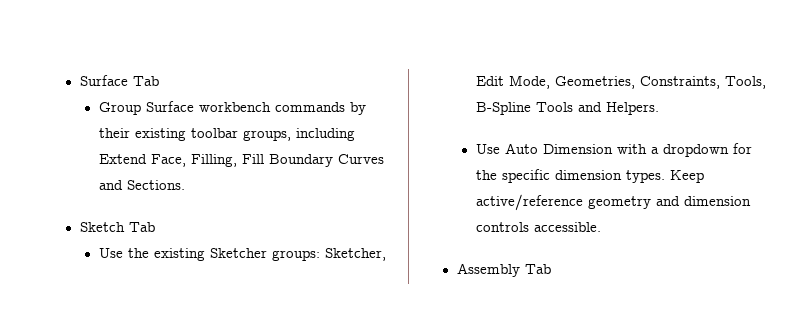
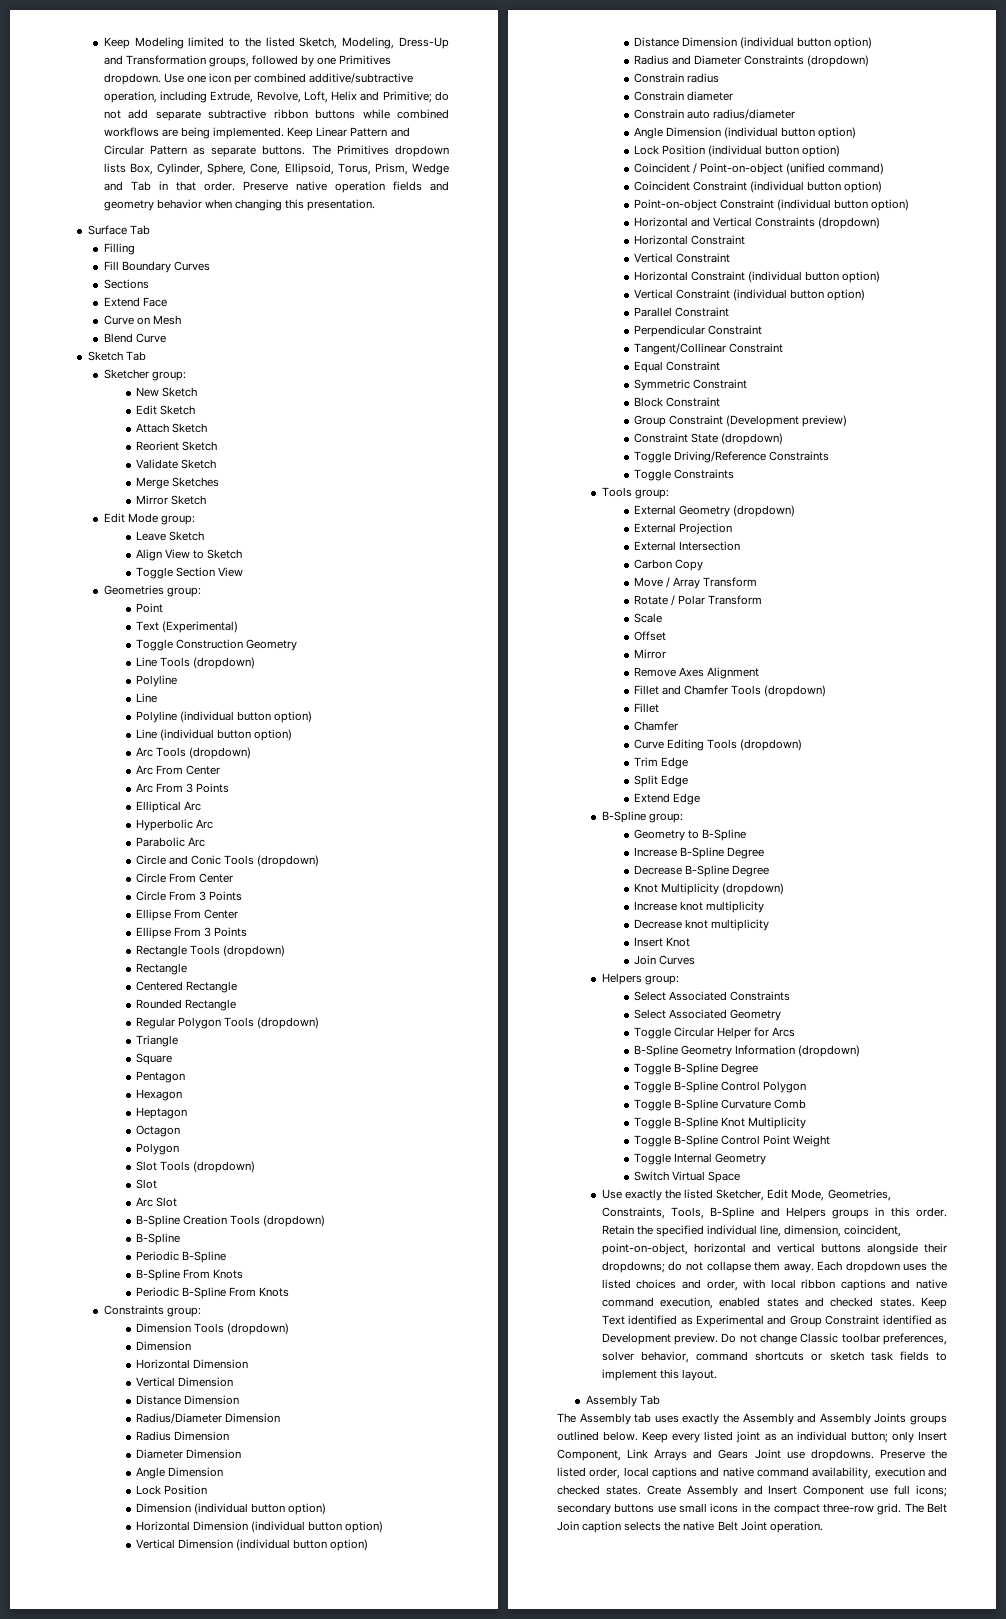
+ Keep Modeling limited to the listed Sketch, Modeling, Dress-Up and Transformation groups, followed by one Primitives dropdown. Use one icon per combined additive/subtractive operation, including Extrude, Revolve, Loft, Helix and Primitive; do not add separate subtractive ribbon buttons while combined workflows are being implemented. Keep Linear Pattern and Circular Pattern as separate buttons. The Primitives dropdown lists Box, Cylinder, Sphere, Cone, Ellipsoid, Torus, Prism, Wedge and Tab in that order. Preserve native operation fields and geometry behavior when changing this presentation.
  Surface Tab
- Group Surface workbench commands by their existing toolbar groups, including Extend Face, Filling, Fill Boundary Curves and Sections.
+ Filling
+ Fill Boundary Curves
+ Sections
+ Extend Face
+ Curve on Mesh
+ Blend Curve
  Sketch Tab
- Use the existing Sketcher groups: Sketcher, Edit Mode, Geometries, Constraints, Tools, B-Spline Tools and Helpers.
- Use Auto Dimension with a dropdown for the specific dimension types. Keep active/reference geometry and dimension controls accessible.
+ Sketcher group:
+ New Sketch
+ Edit Sketch
+ Attach Sketch
+ Reorient Sketch
+ Validate Sketch
+ Merge Sketches
+ Mirror Sketch
+ Edit Mode group:
+ Leave Sketch
+ Align View to Sketch
+ Toggle Section View
+ Geometries group:
+ Point
+ Text (Experimental)
+ Toggle Construction Geometry
+ Line Tools (dropdown)
+ Polyline
+ Line
+ Polyline (individual button option)
+ Line (individual button option)
+ Arc Tools (dropdown)
+ Arc From Center
+ Arc From 3 Points
+ Elliptical Arc
+ Hyperbolic Arc
+ Parabolic Arc
+ Circle and Conic Tools (dropdown)
+ Circle From Center
+ Circle From 3 Points
+ Ellipse From Center
+ Ellipse From 3 Points
+ Rectangle Tools (dropdown)
+ Rectangle
+ Centered Rectangle
+ Rounded Rectangle
+ Regular Polygon Tools (dropdown)
+ Triangle
+ Square
+ Pentagon
+ Hexagon
+ Heptagon
+ Octagon
+ Polygon
+ Slot Tools (dropdown)
+ Slot
+ Arc Slot
+ B-Spline Creation Tools (dropdown)
+ B-Spline
+ Periodic B-Spline
+ B-Spline From Knots
+ Periodic B-Spline From Knots
+ Constraints group:
+ Dimension Tools (dropdown)
+ Dimension
+ Horizontal Dimension
+ Vertical Dimension
+ Distance Dimension
+ Radius/Diameter Dimension
+ Radius Dimension
+ Diameter Dimension
+ Angle Dimension
+ Lock Position
+ Dimension (individual button option)
+ Horizontal Dimension (individual button option)
+ Vertical Dimension (individual button option)
+ Distance Dimension (individual button option)
+ Radius and Diameter Constraints (dropdown)
+ Constrain radius
+ Constrain diameter
+ Constrain auto radius/diameter
+ Angle Dimension (individual button option)
+ Lock Position (individual button option)
+ Coincident / Point-on-object (unified command)
+ Coincident Constraint (individual button option)
+ Point-on-object Constraint (individual button option)
+ Horizontal and Vertical Constraints (dropdown)
+ Horizontal Constraint
+ Vertical Constraint
+ Horizontal Constraint (individual button option)
+ Vertical Constraint (individual button option)
+ Parallel Constraint
+ Perpendicular Constraint
+ Tangent/Collinear Constraint
+ Equal Constraint
+ Symmetric Constraint
+ Block Constraint
+ Group Constraint (Development preview)
+ Constraint State (dropdown)
+ Toggle Driving/Reference Constraints
+ Toggle Constraints
+ Tools group:
+ External Geometry (dropdown)
+ External Projection
+ External Intersection
+ Carbon Copy
+ Move / Array Transform
+ Rotate / Polar Transform
+ Scale
+ Offset
+ Mirror
+ Remove Axes Alignment
+ Fillet and Chamfer Tools (dropdown)
+ Fillet
+ Chamfer
+ Curve Editing Tools (dropdown)
+ Trim Edge
+ Split Edge
+ Extend Edge
+ B-Spline group:
+ Geometry to B-Spline
+ Increase B-Spline Degree
+ Decrease B-Spline Degree
+ Knot Multiplicity (dropdown)
+ Increase knot multiplicity
+ Decrease knot multiplicity
+ Insert Knot
+ Join Curves
+ Helpers group:
+ Select Associated Constraints
+ Select Associated Geometry
+ Toggle Circular Helper for Arcs
+ B-Spline Geometry Information (dropdown)
+ Toggle B-Spline Degree
+ Toggle B-Spline Control Polygon
+ Toggle B-Spline Curvature Comb
+ Toggle B-Spline Knot Multiplicity
+ Toggle B-Spline Control Point Weight
+ Toggle Internal Geometry
+ Switch Virtual Space
+ Use exactly the listed Sketcher, Edit Mode, Geometries, Constraints, Tools, B-Spline and Helpers groups in this order. Retain the specified individual line, dimension, coincident, point-on-object, horizontal and vertical buttons alongside their dropdowns; do not collapse them away. Each dropdown uses the listed choices and order, with local ribbon captions and native command execution, enabled states and checked states. Keep Text identified as Experimental and Group Constraint identified as Development preview. Do not change Classic toolbar preferences, solver behavior, command shortcuts or sketch task fields to implement this layout.
  Assembly Tab
+ The Assembly tab uses exactly the Assembly and Assembly Joints groups outlined below. Keep every listed joint as an individual button; only Insert Component, Link Arrays and Gears Joint use dropdowns. Preserve the listed order, local captions and native command availability, execution and checked states. Create Assembly and Insert Component use full icons; secondary buttons use small icons in the compact three-row grid. The Belt Join caption selects the native Belt Joint operation.

